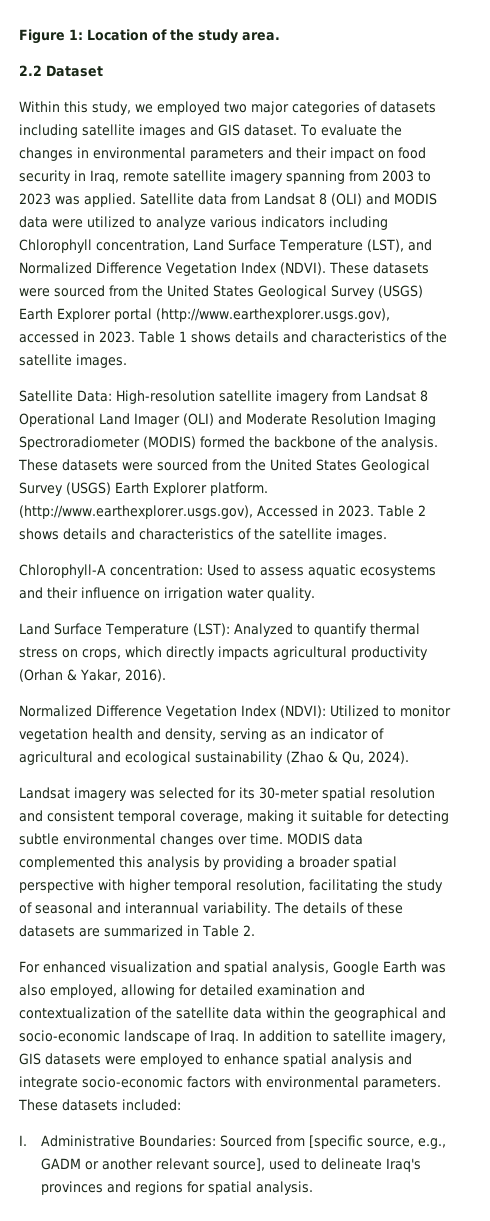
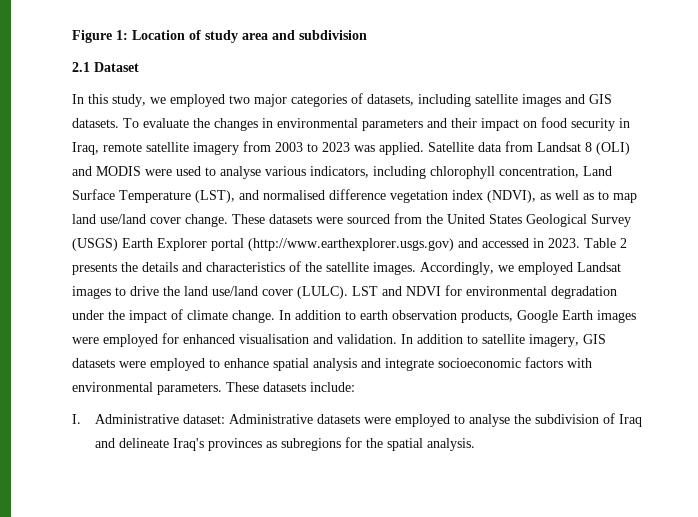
- Figure 1: Location of the study area.
- 2.2 Dataset
+ Figure 1: Location of study area and subdivision
+ 2.1 Dataset
- Within this study, we employed two major categories of datasets including satellite images and GIS dataset.
+ In this study, we employed two major categories of datasets, including satellite images and GIS datasets.
- To evaluate the changes in environmental parameters and their impact on food security in Iraq, remote satellite imagery spanning from 2003 to 2023 was applied.
+ To evaluate the changes in environmental parameters and their impact on food security in Iraq, remote satellite imagery from 2003 to 2023 was applied.
- Satellite data from Landsat 8 (OLI) and MODIS data were utilized to analyze various indicators including Chlorophyll concentration, Land Surface Temperature (LST), and Normalized Difference Vegetation Index (NDVI).
+ Satellite data from Landsat 8 (OLI) and MODIS were used to analyse various indicators, including chlorophyll concentration, Land Surface Temperature (LST), and normalised difference vegetation index (NDVI), as well as to map land use/land cover change.
- These datasets were sourced from the United States Geological Survey (USGS) Earth Explorer portal (http://www.earthexplorer.usgs.gov), accessed in 2023.
+ These datasets were sourced from the United States Geological Survey (USGS) Earth Explorer portal (http://www.earthexplorer.usgs.gov) and accessed in 2023.
- Table 1 shows details and characteristics of the satellite images.
- Satellite Data: High-resolution satellite imagery from Landsat 8 Operational Land Imager (OLI) and Moderate Resolution Imaging Spectroradiometer (MODIS) formed the backbone of the analysis. These datasets were sourced from the United States Geological Survey (USGS) Earth Explorer platform. (http://www.earthexplorer.usgs.gov), Accessed in 2023. Table 2 shows details and characteristics of the satellite images.
- Chlorophyll-A concentration: Used to assess aquatic ecosystems and their influence on irrigation water quality.
- Land Surface Temperature (LST): Analyzed to quantify thermal stress on crops, which directly impacts agricultural productivity (Orhan & Yakar, 2016).
- Normalized Difference Vegetation Index (NDVI): Utilized to monitor vegetation health and density, serving as an indicator of agricultural and ecological sustainability (Zhao & Qu, 2024).
- Landsat imagery was selected for its 30-meter spatial resolution and consistent temporal coverage, making it suitable for detecting subtle environmental changes over time. MODIS data complemented this analysis by providing a broader spatial perspective with higher temporal resolution, facilitating the study of seasonal and interannual variability. The details of these datasets are summarized in Table 2.
- For enhanced visualization and spatial analysis, Google Earth was also employed, allowing for detailed examination and contextualization of the satellite data within the geographical and socio-economic landscape of Iraq.
+ Table 2 presents the details and characteristics of the satellite images. Accordingly, we employed Landsat images to drive the land use/land cover (LULC). LST and NDVI for environmental degradation under the impact of climate change. In addition to earth observation products, Google Earth images were employed for enhanced visualisation and validation.
- In addition to satellite imagery, GIS datasets were employed to enhance spatial analysis and integrate socio-economic factors with environmental parameters.
+ In addition to satellite imagery, GIS datasets were employed to enhance spatial analysis and integrate socioeconomic factors with environmental parameters.
- These datasets included:
+ These datasets include:
- I. Administrative Boundaries: Sourced from [specific source, e.g., GADM or another relevant source], used to delineate Iraq's provinces and regions for spatial analysis.
+ I. Administrative dataset: Administrative datasets were employed to analyse the subdivision of Iraq and delineate Iraq's provinces as subregions for the spatial analysis.

